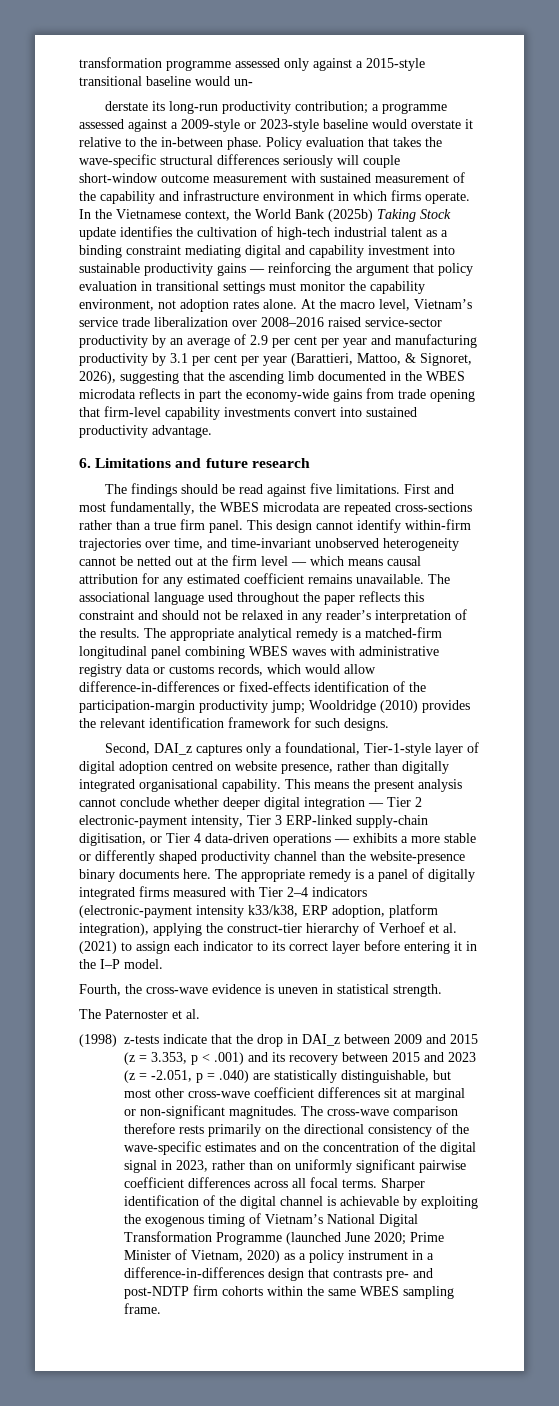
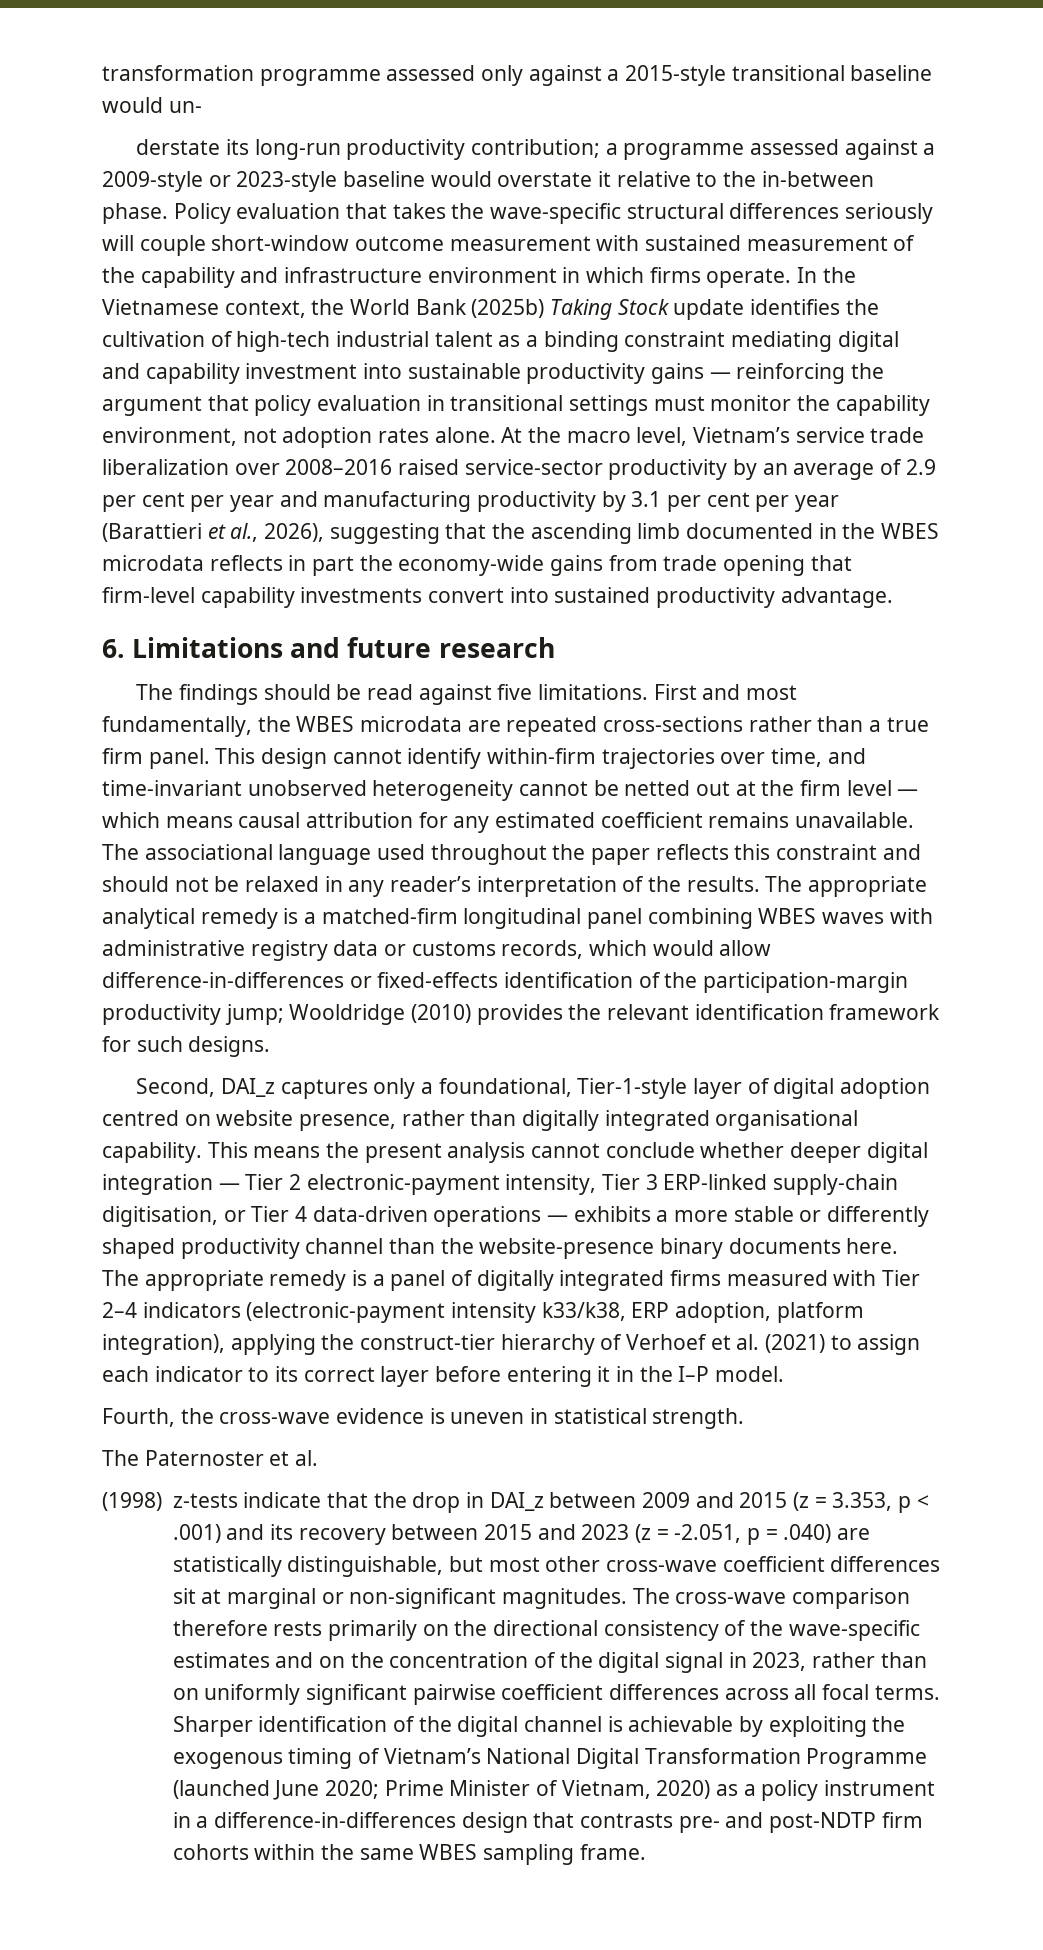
- At the macro level, Vietnam’s service trade liberalization over 2008–2016 raised service-sector productivity by an average of 2.9 per cent per year and manufacturing productivity by 3.1 per cent per year (Barattieri, Mattoo, & Signoret, 2026), suggesting that the ascending limb documented in the WBES microdata reflects in part the economy-wide gains from trade opening that firm-level capability investments convert into sustained productivity advantage.
+ At the macro level, Vietnam’s service trade liberalization over 2008–2016 raised service-sector productivity by an average of 2.9 per cent per year and manufacturing productivity by 3.1 per cent per year (Barattieri et al., 2026), suggesting that the ascending limb documented in the WBES microdata reflects in part the economy-wide gains from trade opening that firm-level capability investments convert into sustained productivity advantage.

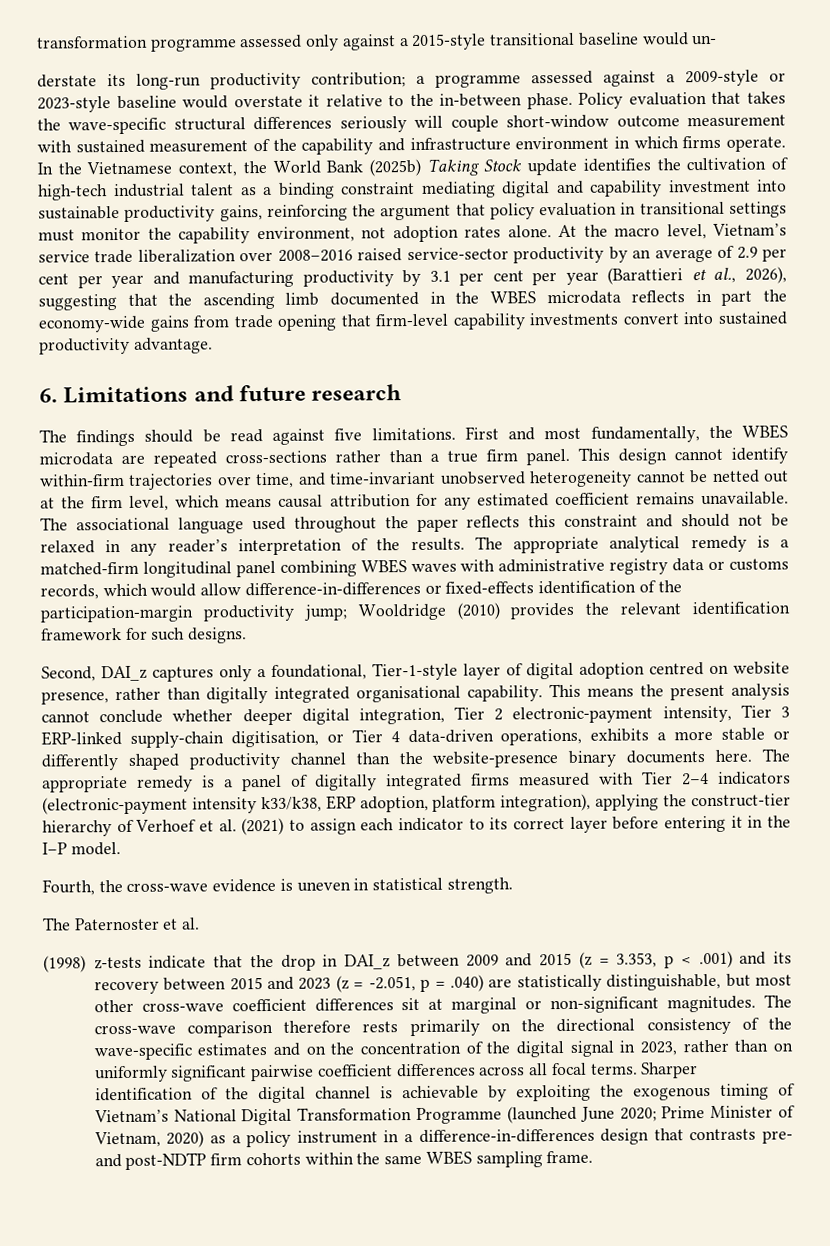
- In the Vietnamese context, the World Bank (2025b) Taking Stock update identifies the cultivation of high-tech industrial talent as a binding constraint mediating digital and capability investment into sustainable productivity gains — reinforcing the argument that policy evaluation in transitional settings must monitor the capability environment, not adoption rates alone.
+ In the Vietnamese context, the World Bank (2025b) Taking Stock update identifies the cultivation of high-tech industrial talent as a binding constraint mediating digital and capability investment into sustainable productivity gains, reinforcing the argument that policy evaluation in transitional settings must monitor the capability environment, not adoption rates alone.
- This design cannot identify within-firm trajectories over time, and time-invariant unobserved heterogeneity cannot be netted out at the firm level — which means causal attribution for any estimated coefficient remains unavailable.
+ This design cannot identify within-firm trajectories over time, and time-invariant unobserved heterogeneity cannot be netted out at the firm level, which means causal attribution for any estimated coefficient remains unavailable.
- This means the present analysis cannot conclude whether deeper digital integration — Tier 2 electronic-payment intensity, Tier 3 ERP-linked supply-chain digitisation, or Tier 4 data-driven operations — exhibits a more stable or differently shaped productivity channel than the website-presence binary documents here.
+ This means the present analysis cannot conclude whether deeper digital integration, Tier 2 electronic-payment intensity, Tier 3 ERP-linked supply-chain digitisation, or Tier 4 data-driven operations, exhibits a more stable or differently shaped productivity channel than the website-presence binary documents here.

